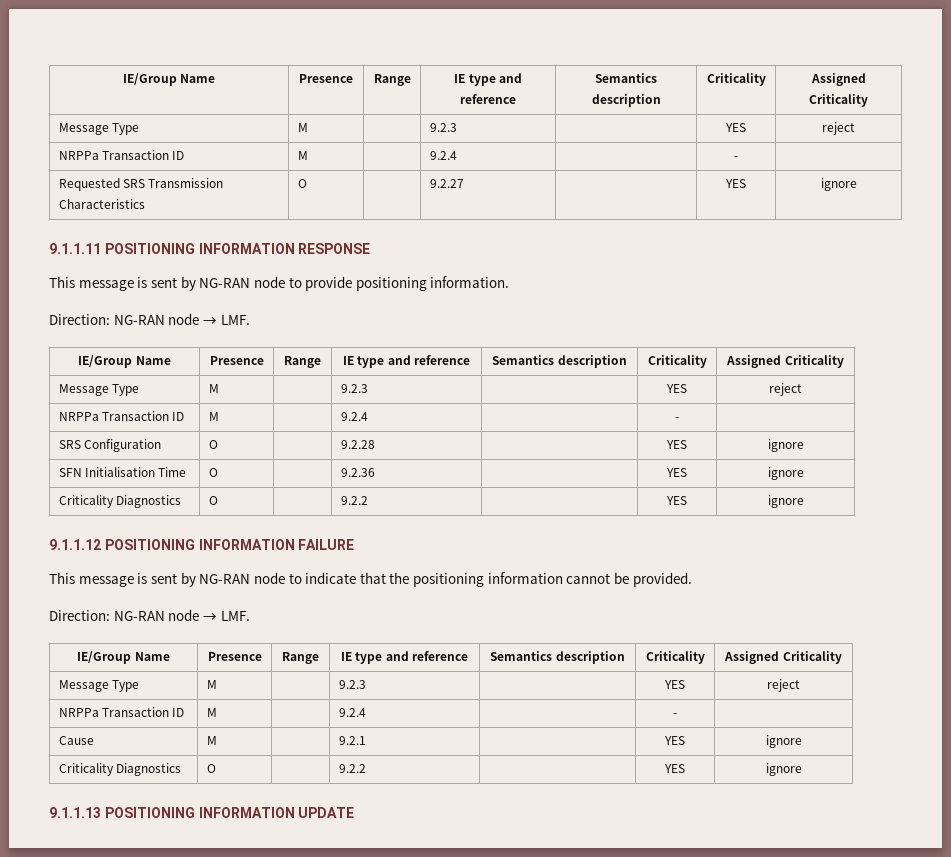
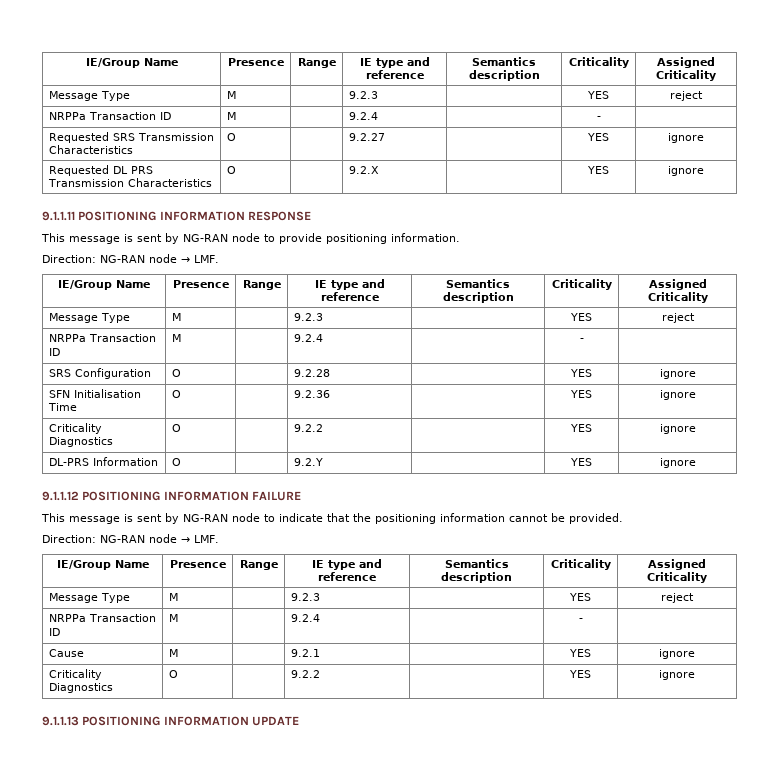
+ Requested DL PRS Transmission Characteristics | O | | 9.2.X | | YES | ignore
+ DL-PRS Information | O | | 9.2.Y | | YES | ignore

